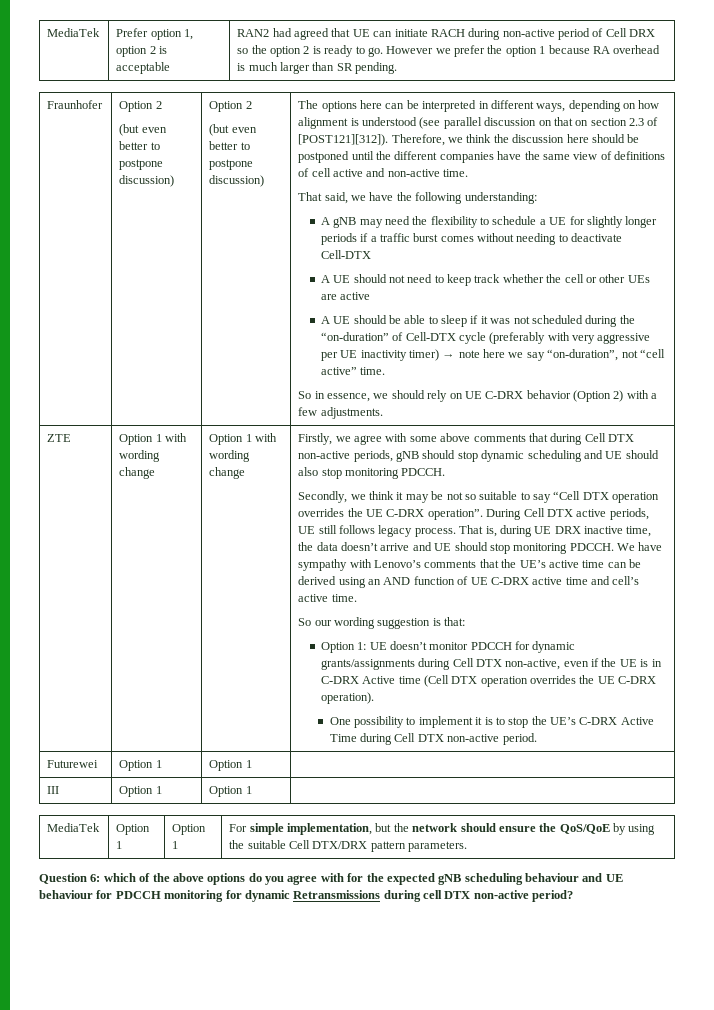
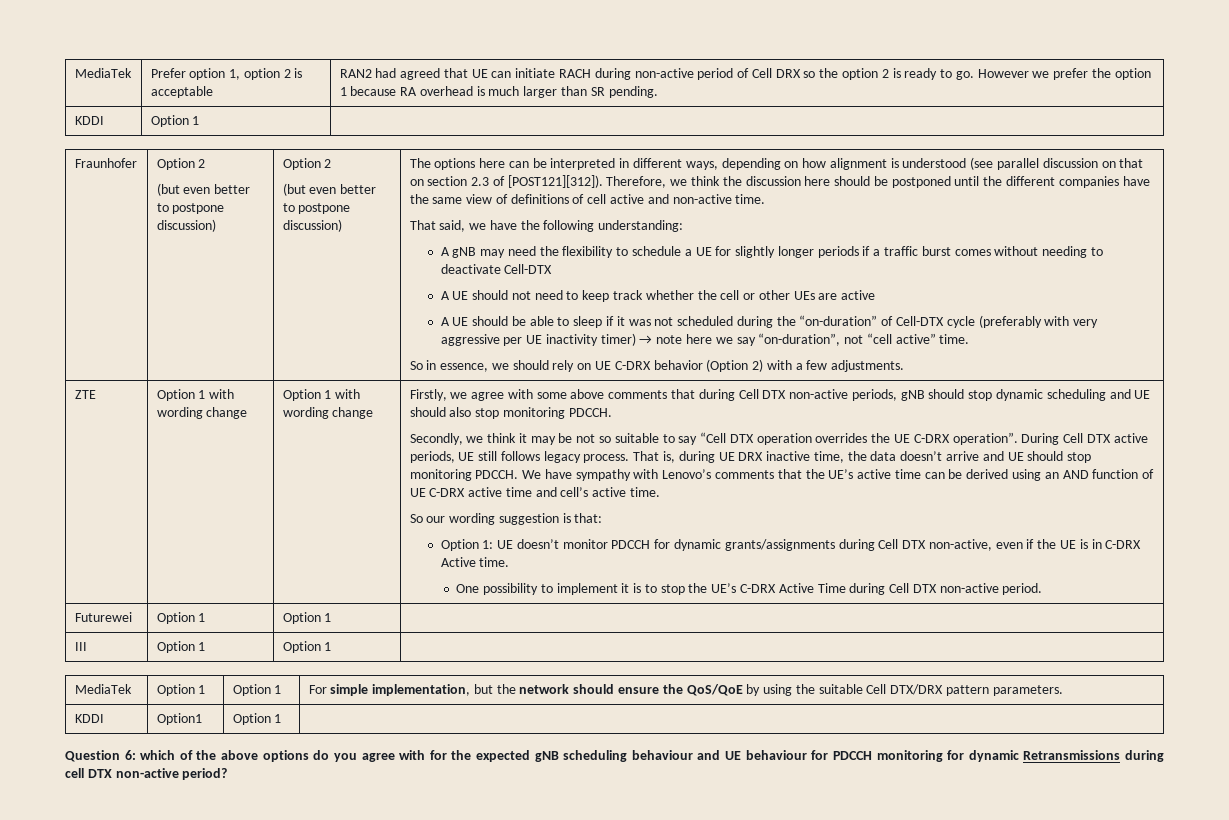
+ KDDI | Option 1 |
- Option 1: UE doesn’t monitor PDCCH for dynamic grants/assignments during Cell DTX non-active, even if the UE is in C-DRX Active time (Cell DTX operation overrides the UE C-DRX operation).
+ Option 1: UE doesn’t monitor PDCCH for dynamic grants/assignments during Cell DTX non-active, even if the UE is in C-DRX Active time.
+ KDDI | Option1 | Option 1 |

